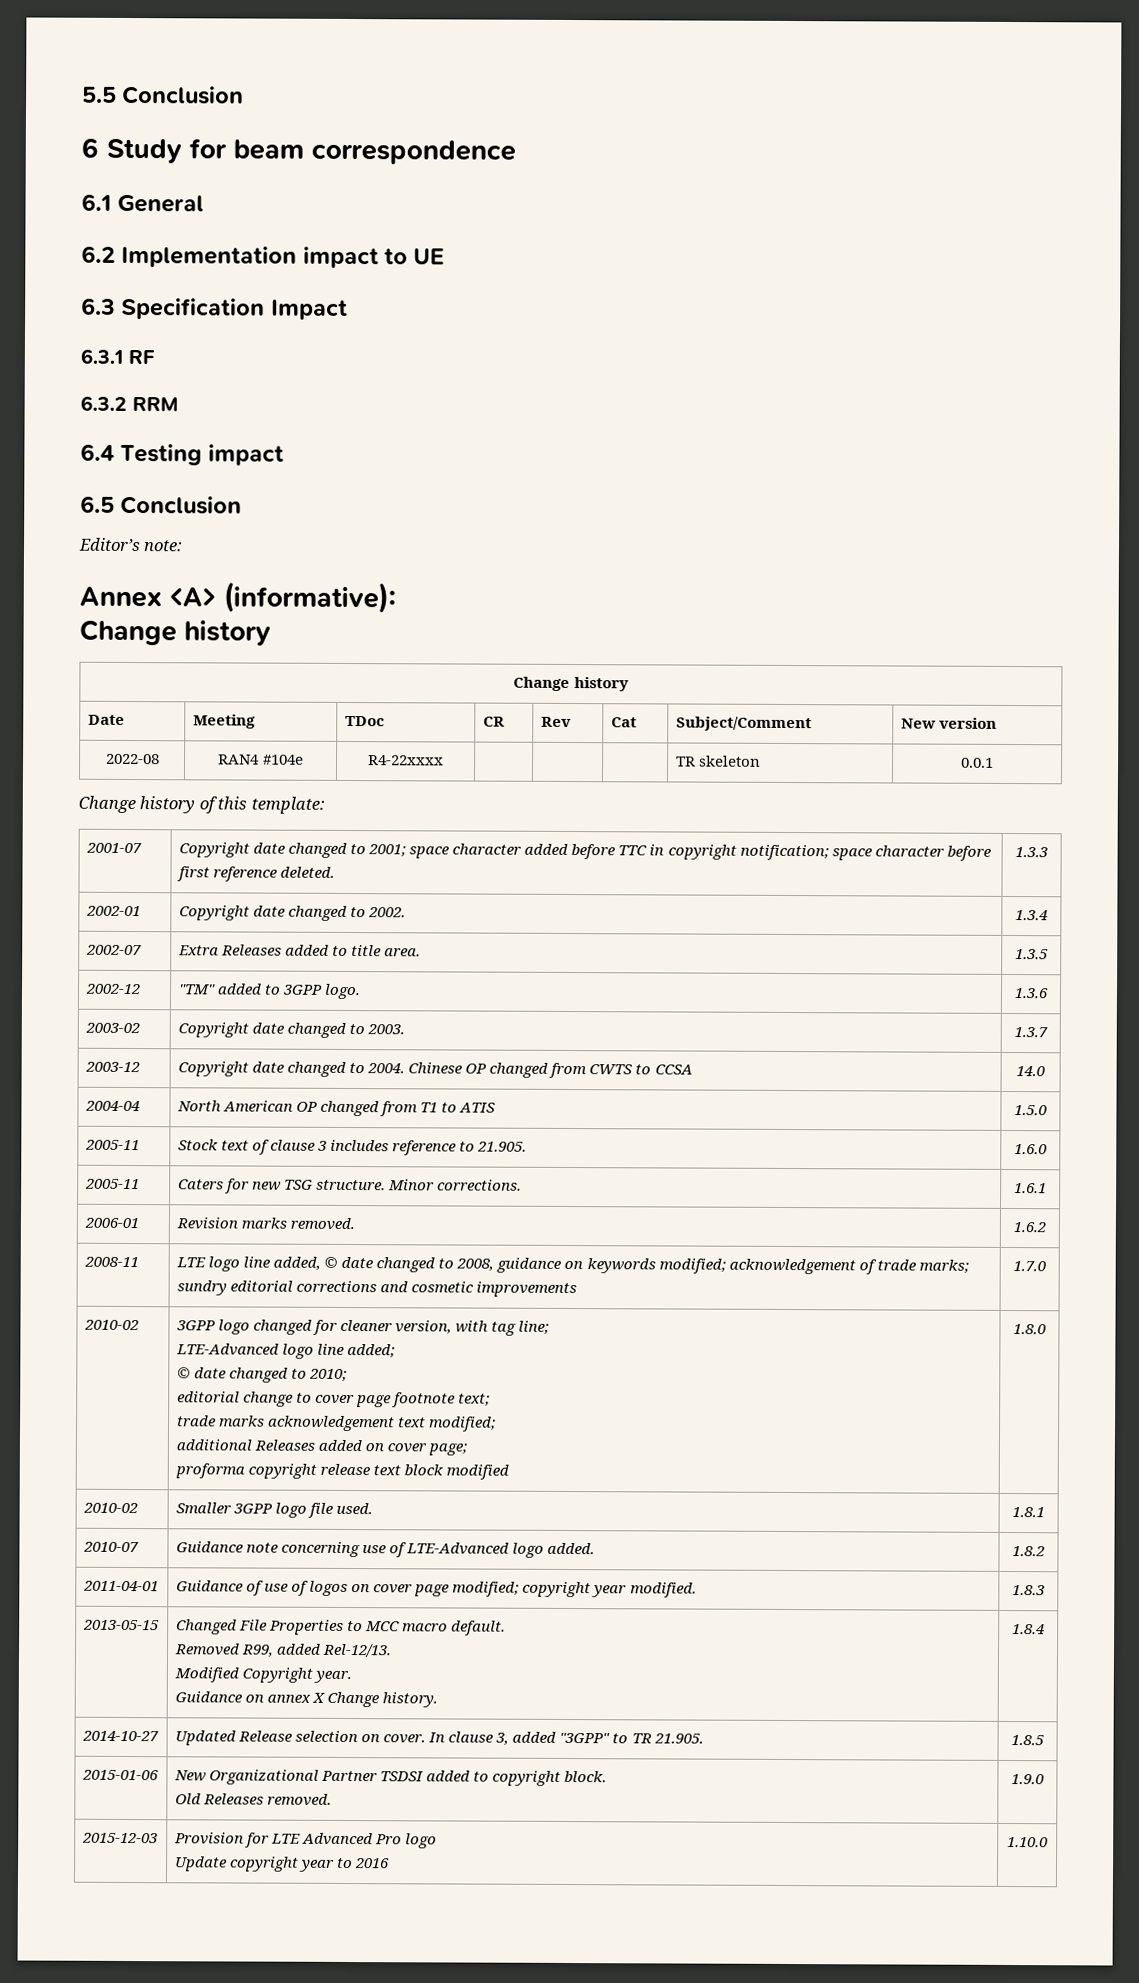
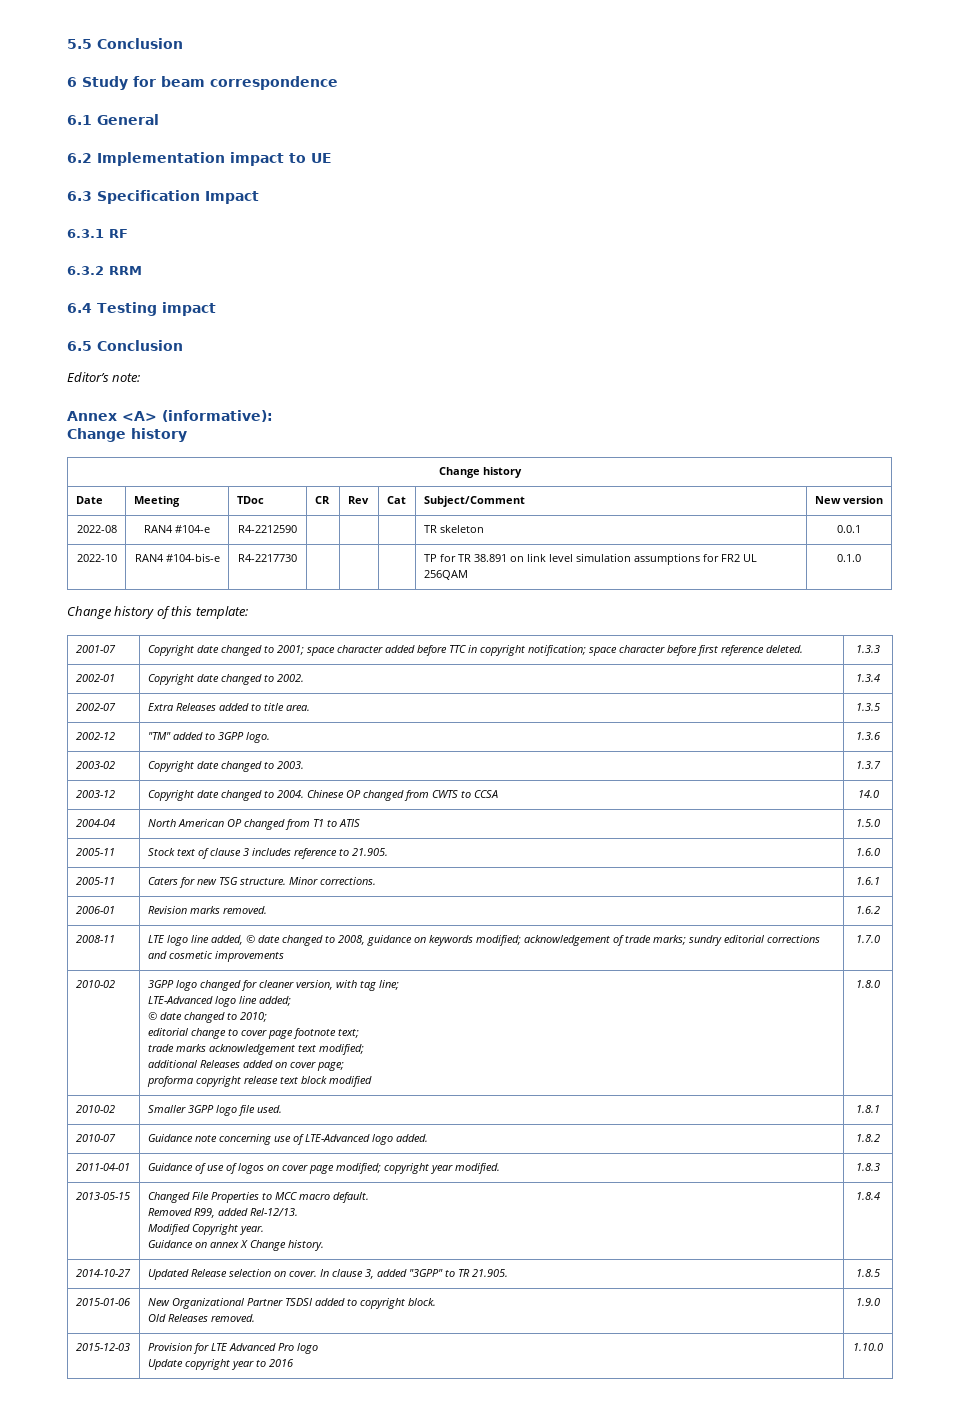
- 2022-08 | RAN4 #104e | R4-22xxxx | | | | TR skeleton | 0.0.1
+ 2022-08 | RAN4 #104-e | R4-2212590 | | | | TR skeleton | 0.0.1
+ 2022-10 | RAN4 #104-bis-e | R4-2217730 | | | | TP for TR 38.891 on link level simulation assumptions for FR2 UL 256QAM | 0.1.0

